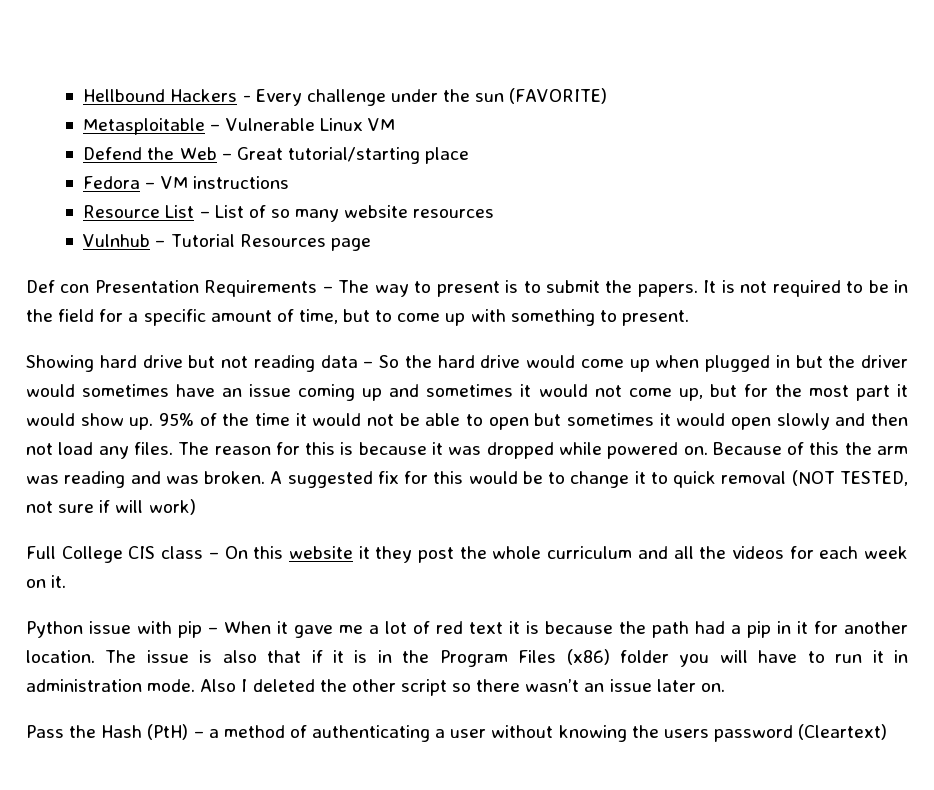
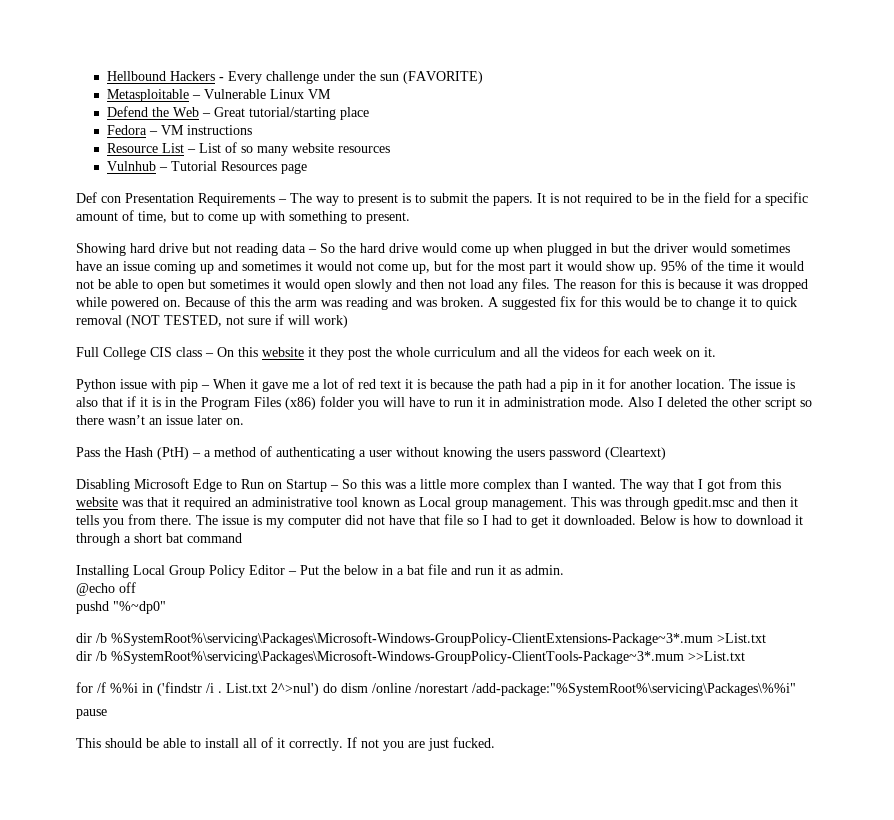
+ Disabling Microsoft Edge to Run on Startup – So this was a little more complex than I wanted. The way that I got from this website was that it required an administrative tool known as Local group management. This was through gpedit.msc and then it tells you from there. The issue is my computer did not have that file so I had to get it downloaded. Below is how to download it through a short bat command
+ Installing Local Group Policy Editor – Put the below in a bat file and run it as admin.
+ @echo off
+ pushd "%~dp0"
+ dir /b %SystemRoot%\servicing\Packages\Microsoft-Windows-GroupPolicy-ClientExtensions-Package~3*.mum >List.txt
+ dir /b %SystemRoot%\servicing\Packages\Microsoft-Windows-GroupPolicy-ClientTools-Package~3*.mum >>List.txt
+ for /f %%i in ('findstr /i . List.txt 2^>nul') do dism /online /norestart /add-package:"%SystemRoot%\servicing\Packages\%%i"
+ pause
+ This should be able to install all of it correctly. If not you are just fucked.

